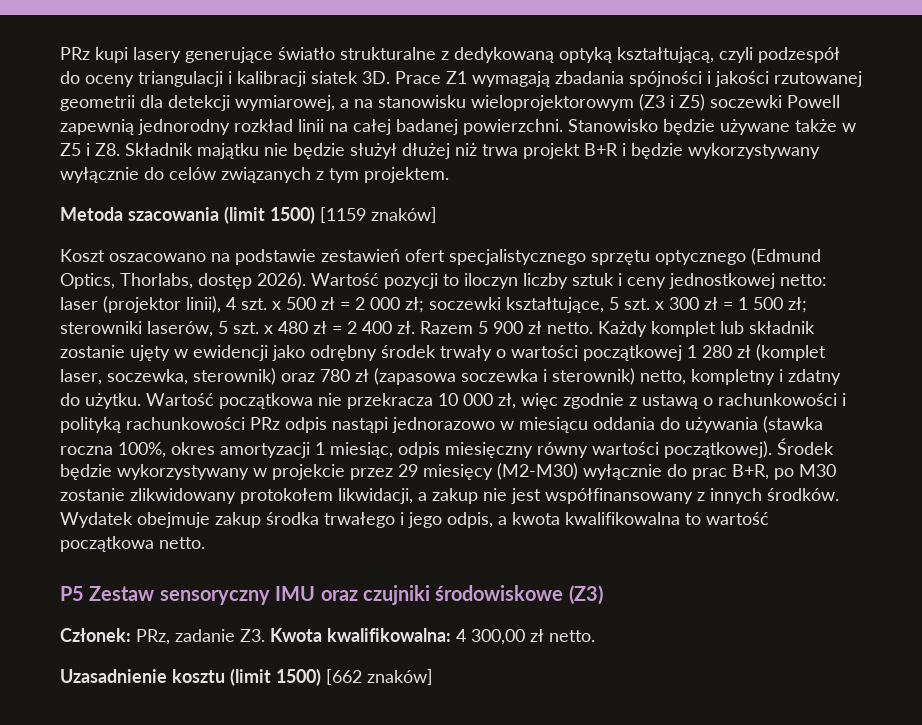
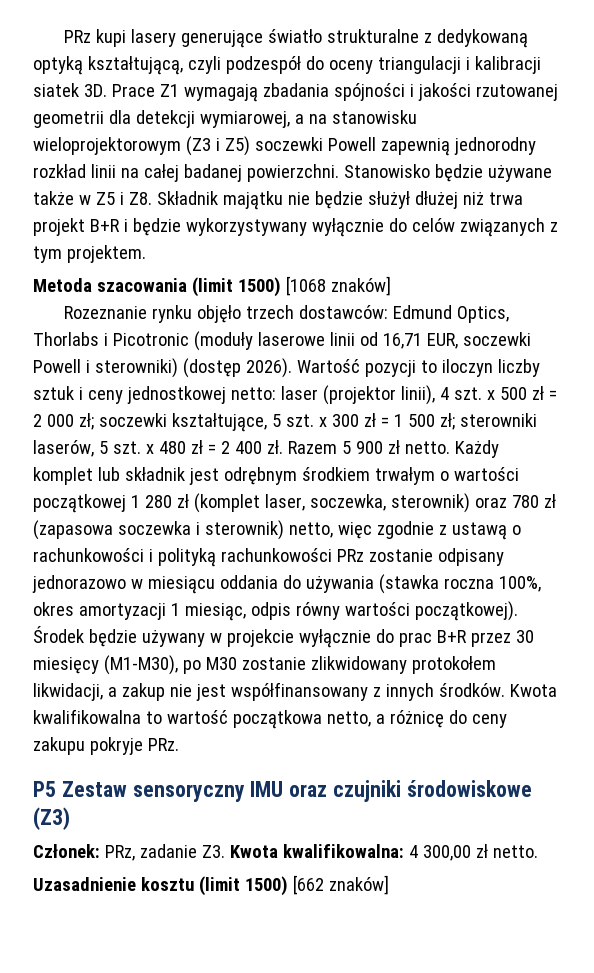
- Metoda szacowania (limit 1500) [1159 znaków]
+ Metoda szacowania (limit 1500) [1068 znaków]
- Koszt oszacowano na podstawie zestawień ofert specjalistycznego sprzętu optycznego (Edmund Optics, Thorlabs, dostęp 2026).
+ Rozeznanie rynku objęło trzech dostawców: Edmund Optics, Thorlabs i Picotronic (moduły laserowe linii od 16,71 EUR, soczewki Powell i sterowniki) (dostęp 2026).
- Każdy komplet lub składnik zostanie ujęty w ewidencji jako odrębny środek trwały o wartości początkowej 1 280 zł (komplet laser, soczewka, sterownik) oraz 780 zł (zapasowa soczewka i sterownik) netto, kompletny i zdatny do użytku. Wartość początkowa nie przekracza 10 000 zł, więc zgodnie z ustawą o rachunkowości i polityką rachunkowości PRz odpis nastąpi jednorazowo w miesiącu oddania do używania (stawka roczna 100%, okres amortyzacji 1 miesiąc, odpis miesięczny równy wartości początkowej).
+ Każdy komplet lub składnik jest odrębnym środkiem trwałym o wartości początkowej 1 280 zł (komplet laser, soczewka, sterownik) oraz 780 zł (zapasowa soczewka i sterownik) netto, więc zgodnie z ustawą o rachunkowości i polityką rachunkowości PRz zostanie odpisany jednorazowo w miesiącu oddania do używania (stawka roczna 100%, okres amortyzacji 1 miesiąc, odpis równy wartości początkowej).
- Środek będzie wykorzystywany w projekcie przez 29 miesięcy (M2-M30) wyłącznie do prac B+R, po M30 zostanie zlikwidowany protokołem likwidacji, a zakup nie jest współfinansowany z innych środków.
+ Środek będzie używany w projekcie wyłącznie do prac B+R przez 30 miesięcy (M1-M30), po M30 zostanie zlikwidowany protokołem likwidacji, a zakup nie jest współfinansowany z innych środków.
- Wydatek obejmuje zakup środka trwałego i jego odpis, a kwota kwalifikowalna to wartość początkowa netto.
+ Kwota kwalifikowalna to wartość początkowa netto, a różnicę do ceny zakupu pokryje PRz.

